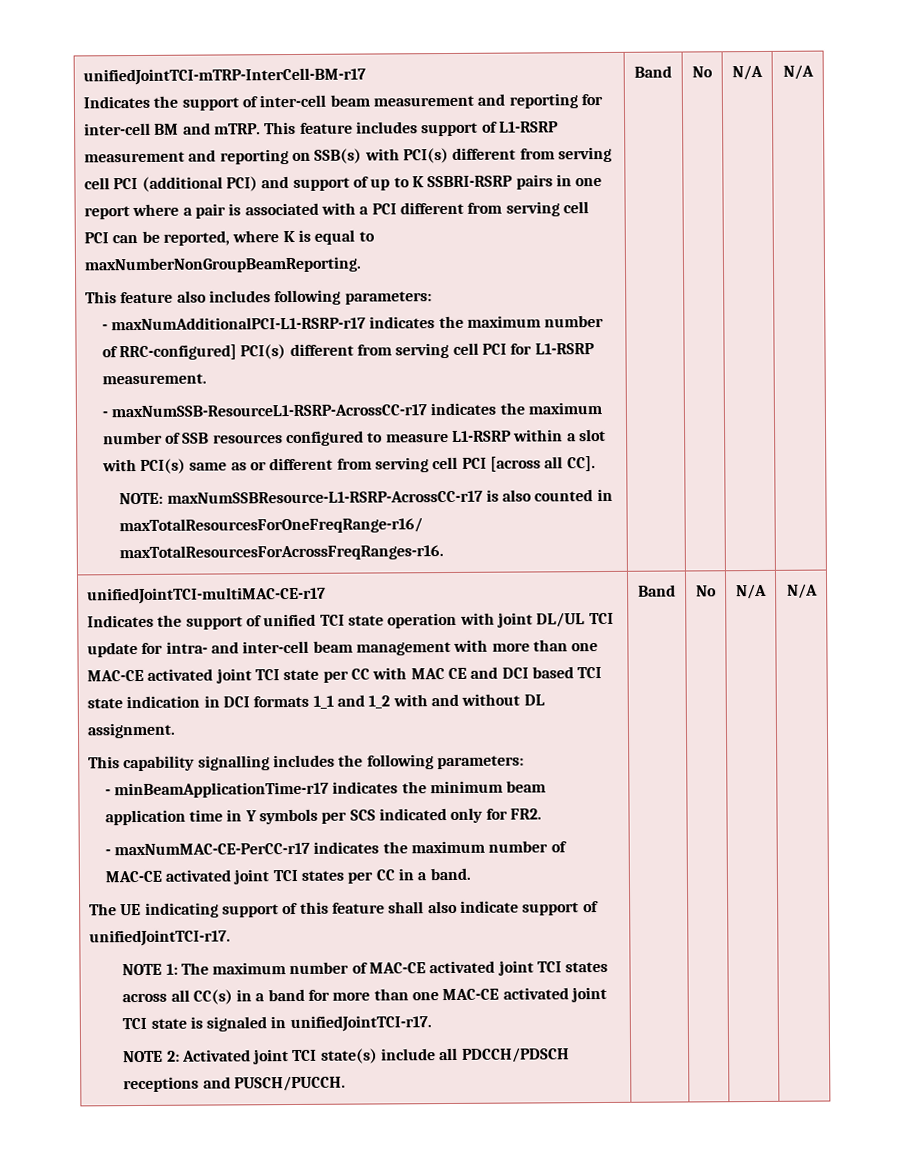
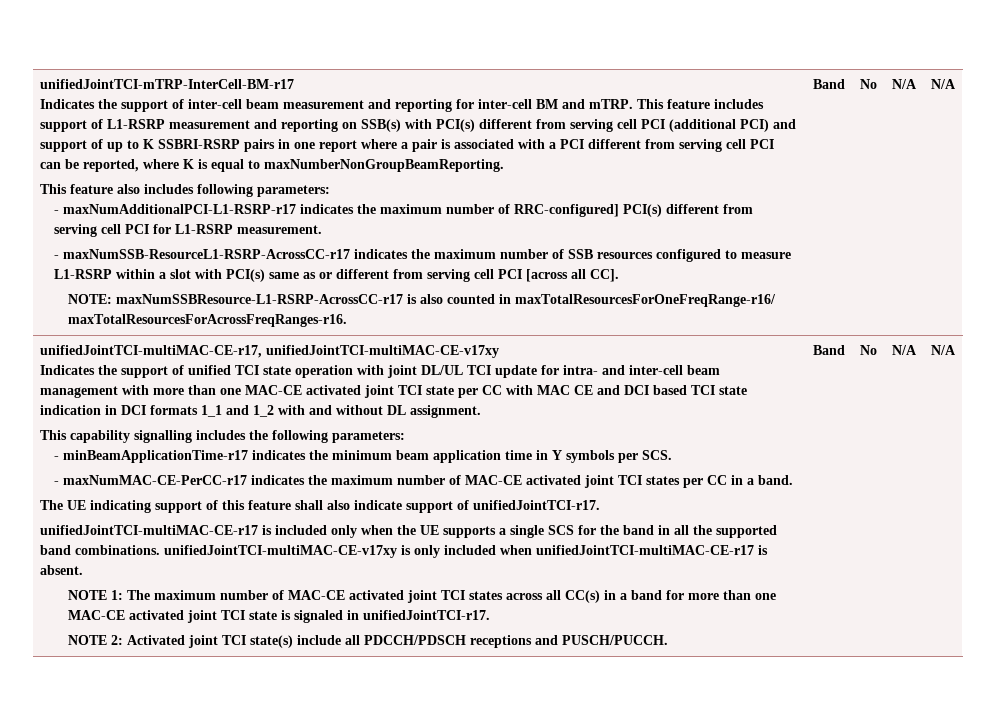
- unifiedJointTCI-multiMAC-CE-r17
+ unifiedJointTCI-multiMAC-CE-r17, unifiedJointTCI-multiMAC-CE-v17xy
- - minBeamApplicationTime-r17 indicates the minimum beam application time in Y symbols per SCS indicated only for FR2.
+ - minBeamApplicationTime-r17 indicates the minimum beam application time in Y symbols per SCS.
+ unifiedJointTCI-multiMAC-CE-r17 is included only when the UE supports a single SCS for the band in all the supported band combinations. unifiedJointTCI-multiMAC-CE-v17xy is only included when unifiedJointTCI-multiMAC-CE-r17 is absent.

